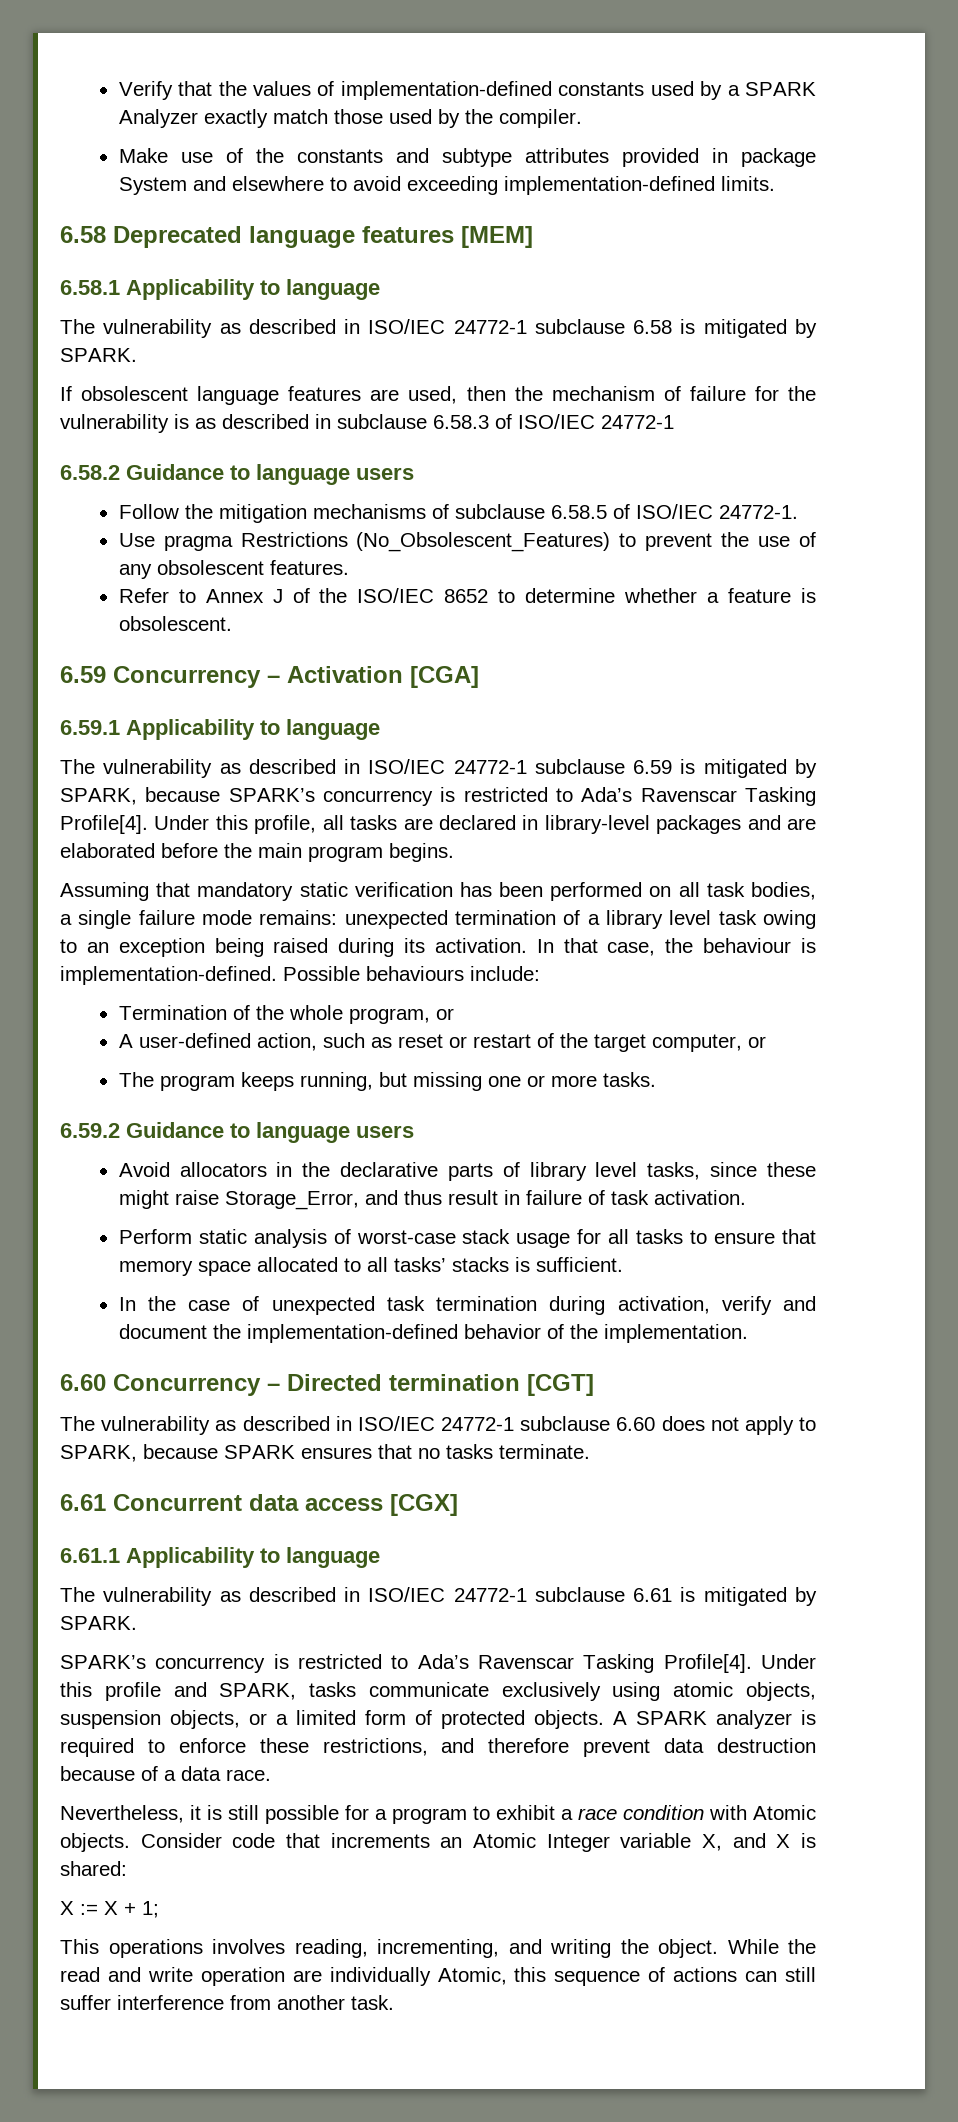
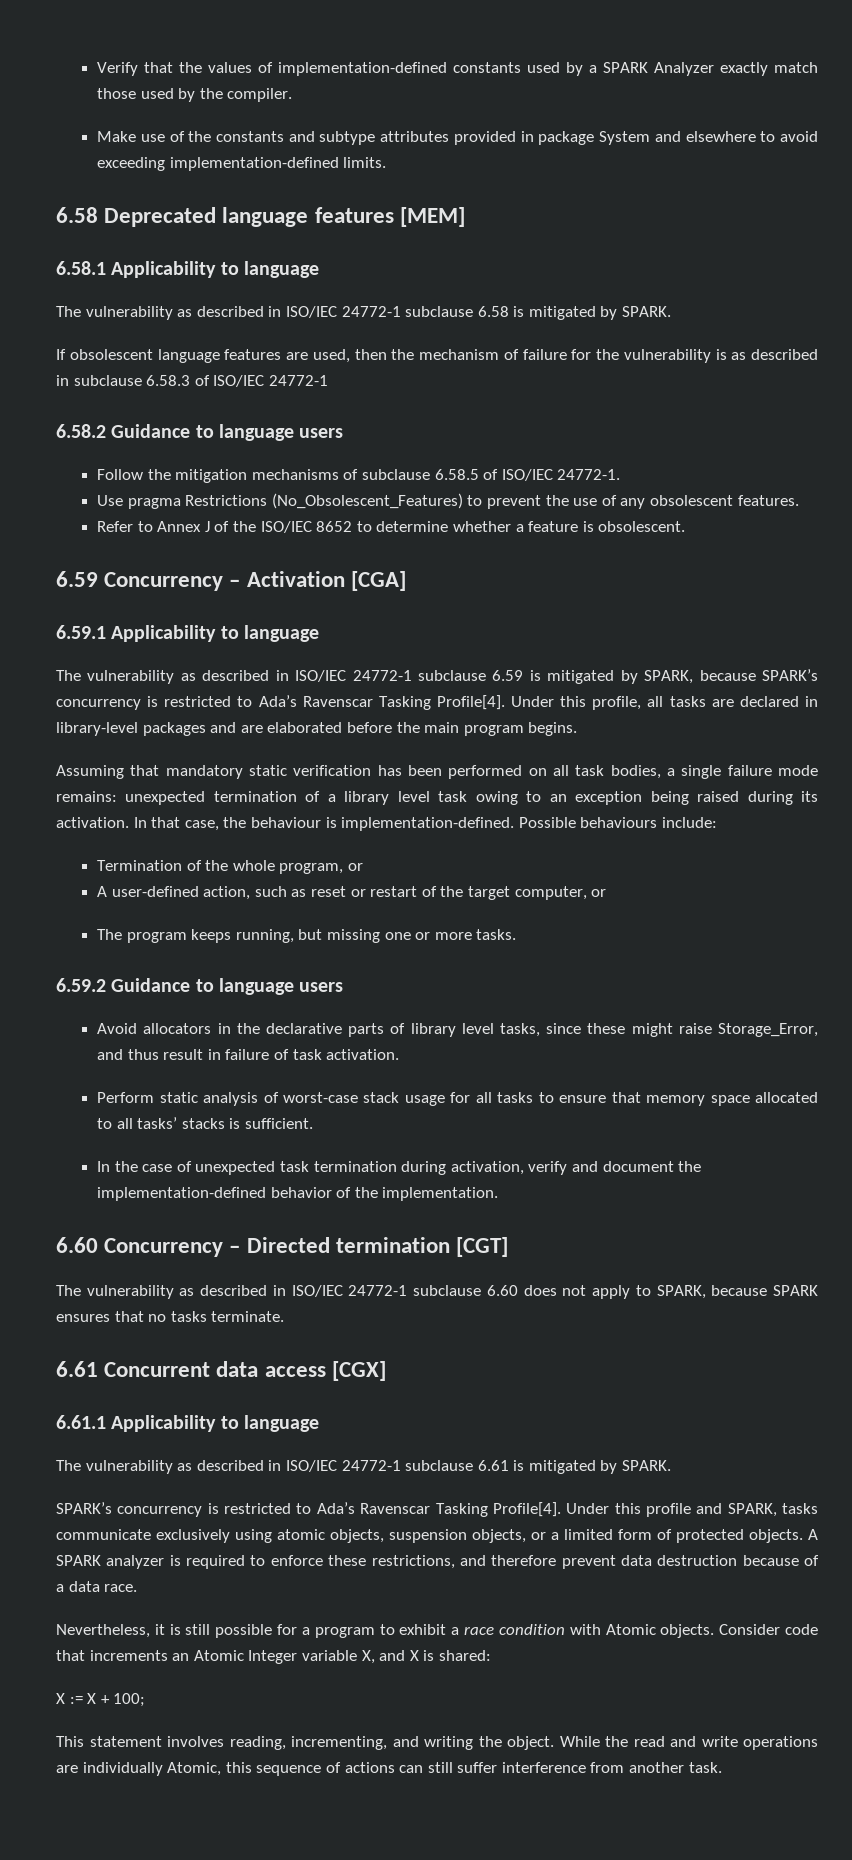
- X := X + 1;
+ X := X + 100;
- This operations involves reading, incrementing, and writing the object.
+ This statement involves reading, incrementing, and writing the object.
- While the read and write operation are individually Atomic, this sequence of actions can still suffer interference from another task.
+ While the read and write operations are individually Atomic, this sequence of actions can still suffer interference from another task.

